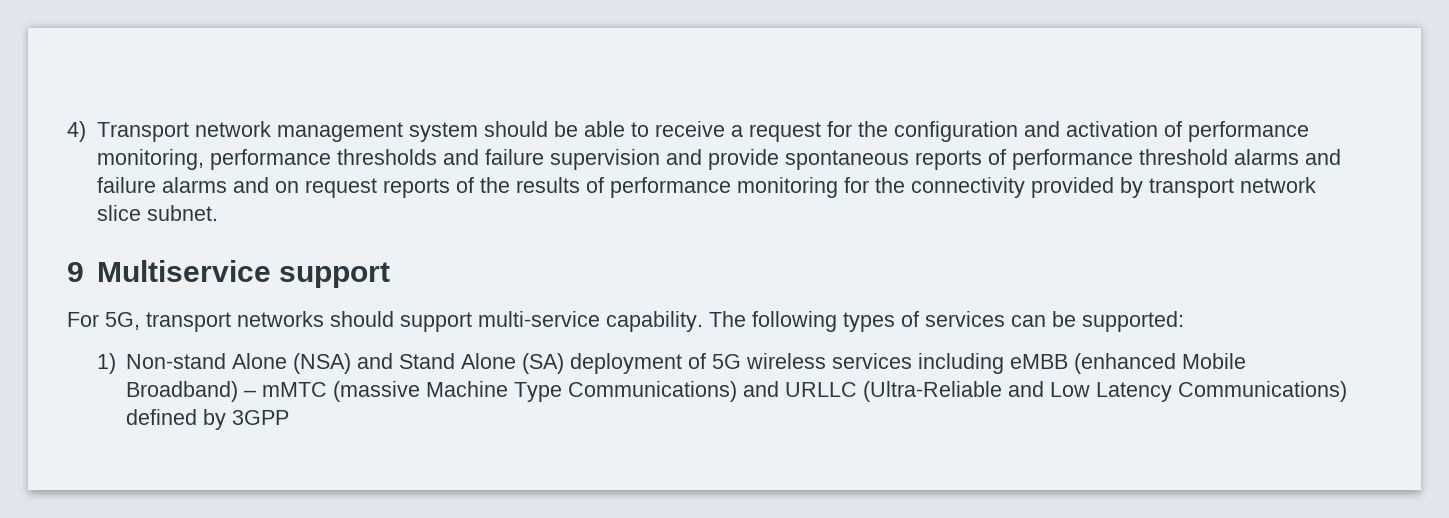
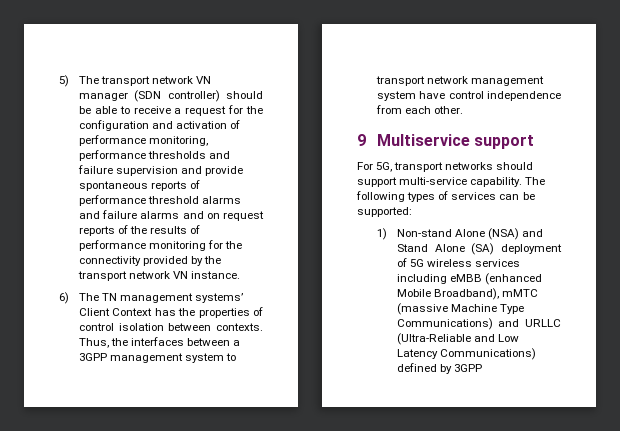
- 4) Transport network management system should be able to receive a request for the configuration and activation of performance monitoring, performance thresholds and failure supervision and provide spontaneous reports of performance threshold alarms and failure alarms and on request reports of the results of performance monitoring for the connectivity provided by transport network slice subnet.
+ 5) The transport network VN manager (SDN controller) should be able to receive a request for the configuration and activation of performance monitoring, performance thresholds and failure supervision and provide spontaneous reports of performance threshold alarms and failure alarms and on request reports of the results of performance monitoring for the connectivity provided by the transport network VN instance.
+ 6) The TN management systems’ Client Context has the properties of control isolation between contexts. Thus, the interfaces between a 3GPP management system to transport network management system have control independence from each other.
- 1) Non-stand Alone (NSA) and Stand Alone (SA) deployment of 5G wireless services including eMBB (enhanced Mobile Broadband) – mMTC (massive Machine Type Communications) and URLLC (Ultra-Reliable and Low Latency Communications) defined by 3GPP
+ 1) Non-stand Alone (NSA) and Stand Alone (SA) deployment of 5G wireless services including eMBB (enhanced Mobile Broadband), mMTC (massive Machine Type Communications) and URLLC (Ultra-Reliable and Low Latency Communications) defined by 3GPP

